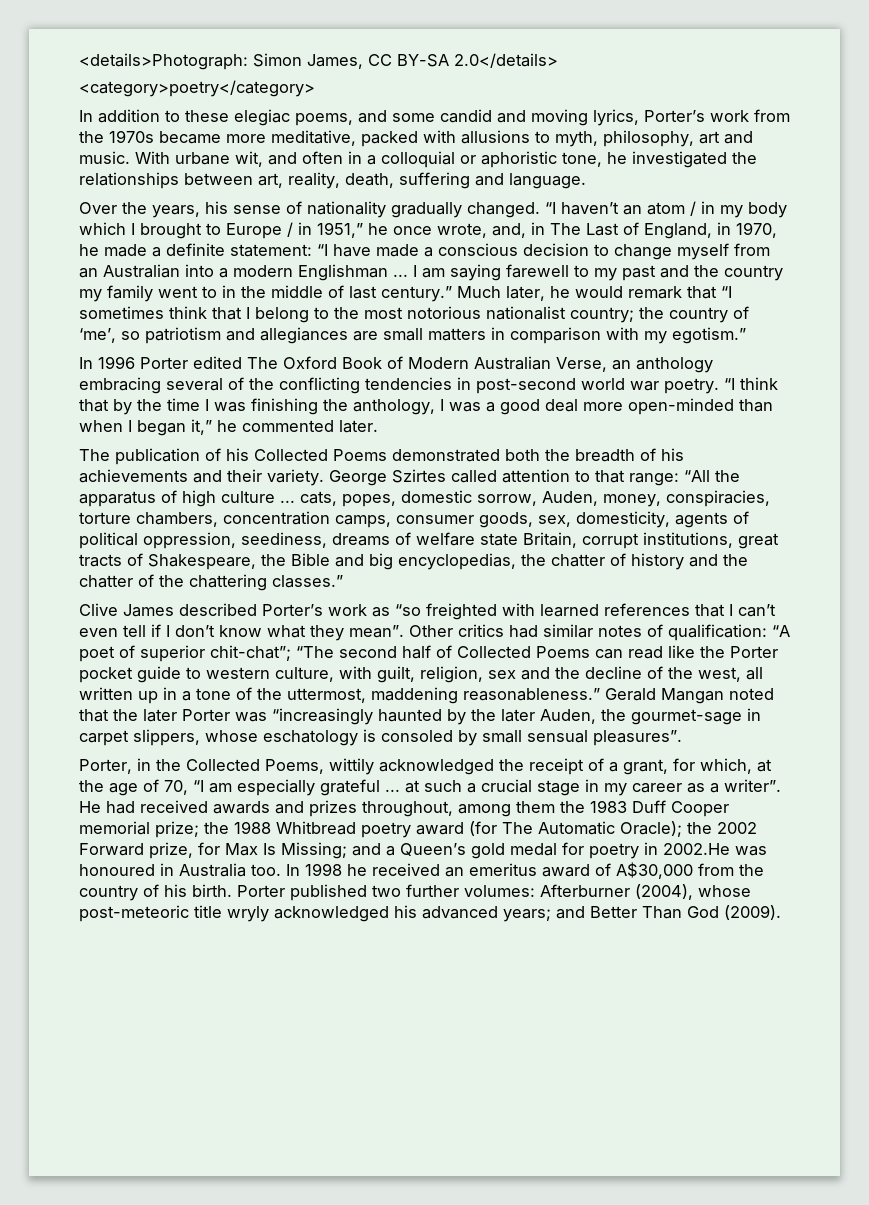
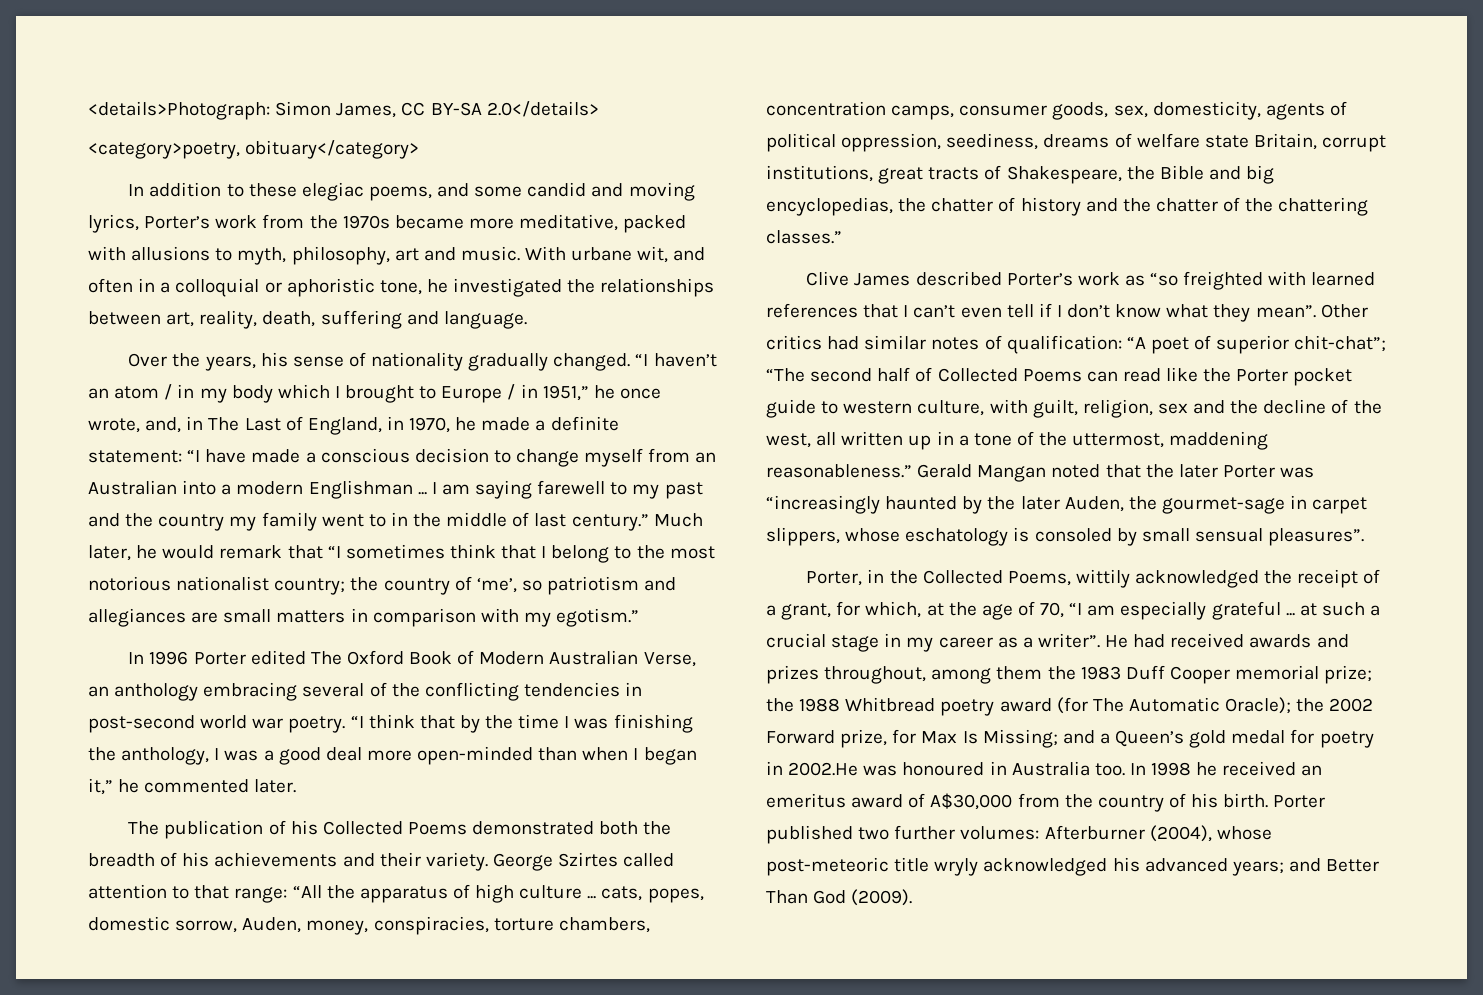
- <category>poetry</category>
+ <category>poetry, obituary</category>

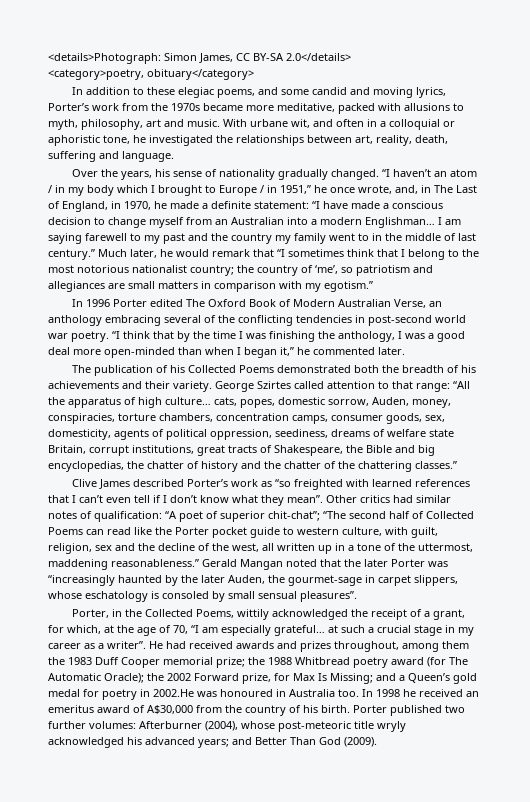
- “I haven’t an atom / in my body which I brought to Europe / in 1951,” he once wrote, and, in The Last of England, in 1970, he made a definite statement: “I have made a conscious decision to change myself from an Australian into a modern Englishman ...
+ “I haven’t an atom / in my body which I brought to Europe / in 1951,” he once wrote, and, in The Last of England, in 1970, he made a definite statement: “I have made a conscious decision to change myself from an Australian into a modern Englishman…
- George Szirtes called attention to that range: “All the apparatus of high culture ... cats, popes, domestic sorrow, Auden, money, conspiracies, torture chambers, concentration camps, consumer goods, sex, domesticity, agents of political oppression, seediness, dreams of welfare state Britain, corrupt institutions, great tracts of Shakespeare, the Bible and big encyclopedias, the chatter of history and the chatter of the chattering classes.”
+ George Szirtes called attention to that range: “All the apparatus of high culture… cats, popes, domestic sorrow, Auden, money, conspiracies, torture chambers, concentration camps, consumer goods, sex, domesticity, agents of political oppression, seediness, dreams of welfare state Britain, corrupt institutions, great tracts of Shakespeare, the Bible and big encyclopedias, the chatter of history and the chatter of the chattering classes.”
- Porter, in the Collected Poems, wittily acknowledged the receipt of a grant, for which, at the age of 70, “I am especially grateful ... at such a crucial stage in my career as a writer”.
+ Porter, in the Collected Poems, wittily acknowledged the receipt of a grant, for which, at the age of 70, “I am especially grateful… at such a crucial stage in my career as a writer”.

